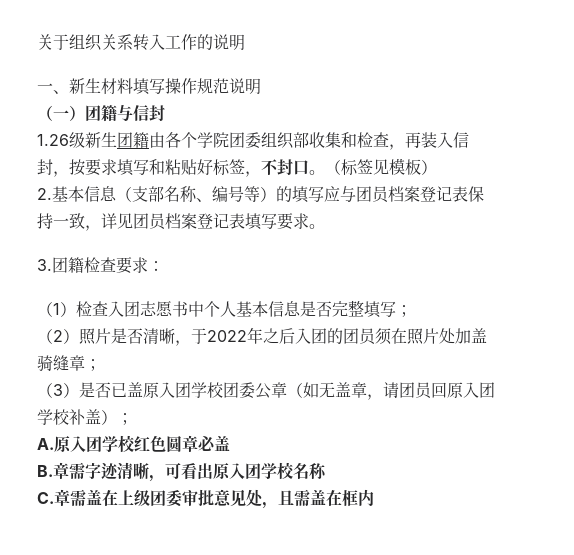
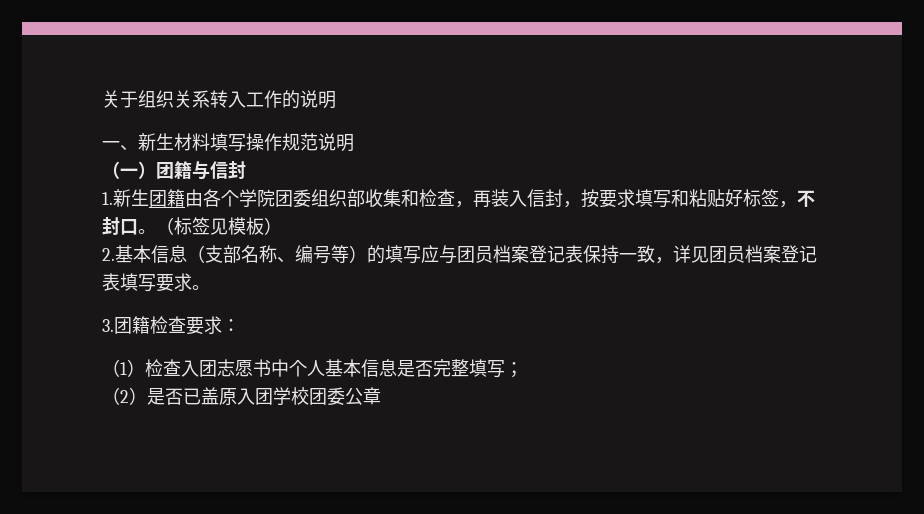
- 1.26级新生团籍由各个学院团委组织部收集和检查，再装入信封，按要求填写和粘贴好标签，不封口。
+ 1.新生团籍由各个学院团委组织部收集和检查，再装入信封，按要求填写和粘贴好标签，不封口。
- （2）照片是否清晰，于2022年之后入团的团员须在照片处加盖骑缝章；
- （3）是否已盖原入团学校团委公章（如无盖章，请团员回原入团学校补盖）；
- A.原入团学校红色圆章必盖
- B.章需字迹清晰，可看出原入团学校名称
- C.章需盖在上级团委审批意见处，且需盖在框内
+ （2）是否已盖原入团学校团委公章

